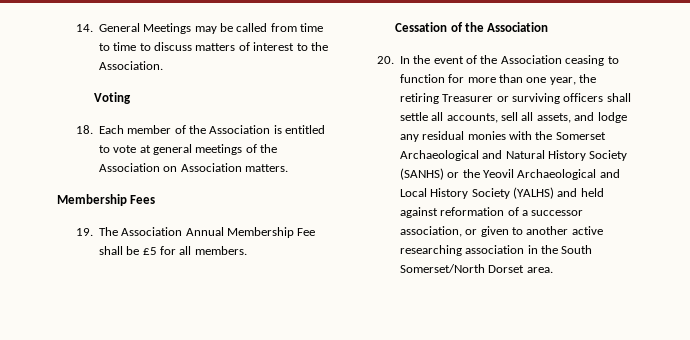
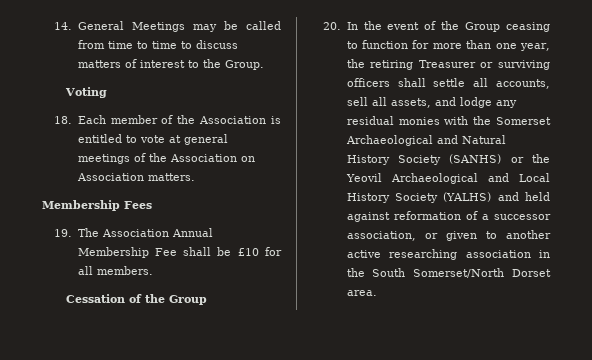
- 14. General Meetings may be called from time to time to discuss matters of interest to the Association.
+ 14. General Meetings may be called from time to time to discuss matters of interest to the Group.
- 19. The Association Annual Membership Fee shall be £5 for all members.
+ 19. The Association Annual Membership Fee shall be £10 for all members.
- Cessation of the Association
+ Cessation of the Group
- 20. In the event of the Association ceasing to function for more than one year, the retiring Treasurer or surviving officers shall settle all accounts, sell all assets, and lodge any residual monies with the Somerset Archaeological and Natural History Society (SANHS) or the Yeovil Archaeological and Local History Society (YALHS) and held against reformation of a successor association, or given to another active researching association in the South Somerset/North Dorset area.
+ 20. In the event of the Group ceasing to function for more than one year, the retiring Treasurer or surviving officers shall settle all accounts, sell all assets, and lodge any residual monies with the Somerset Archaeological and Natural History Society (SANHS) or the Yeovil Archaeological and Local History Society (YALHS) and held against reformation of a successor association, or given to another active researching association in the South Somerset/North Dorset area.

